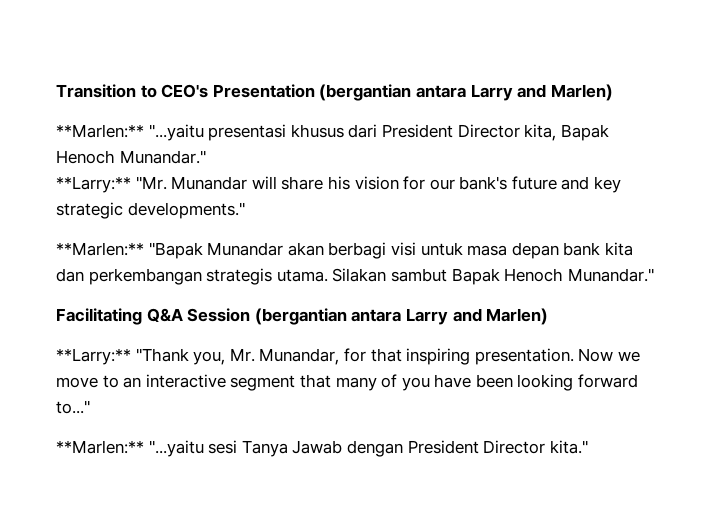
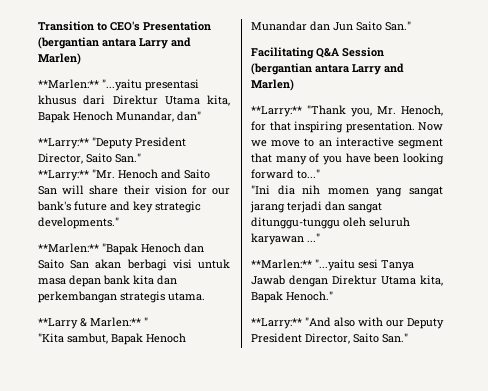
- **Marlen:** "...yaitu presentasi khusus dari President Director kita, Bapak Henoch Munandar."
- **Larry:** "Mr. Munandar will share his vision for our bank's future and key strategic developments."
+ **Marlen:** "...yaitu presentasi khusus dari Direktur Utama kita, Bapak Henoch Munandar, dan"
+ **Larry:** "Deputy President Director, Saito San."
+ **Larry:** "Mr. Henoch and Saito San will share their vision for our bank's future and key strategic developments."
- **Marlen:** "Bapak Munandar akan berbagi visi untuk masa depan bank kita dan perkembangan strategis utama. Silakan sambut Bapak Henoch Munandar."
+ **Marlen:** "Bapak Henoch dan Saito San akan berbagi visi untuk masa depan bank kita dan perkembangan strategis utama.
+ **Larry & Marlen:** "
+ "Kita sambut, Bapak Henoch Munandar dan Jun Saito San."
- **Larry:** "Thank you, Mr. Munandar, for that inspiring presentation.
+ **Larry:** "Thank you, Mr. Henoch, for that inspiring presentation.
+ "Ini dia nih momen yang sangat jarang terjadi dan sangat ditunggu-tunggu oleh seluruh karyawan ..."
- **Marlen:** "...yaitu sesi Tanya Jawab dengan President Director kita."
+ **Marlen:** "...yaitu sesi Tanya Jawab dengan Direktur Utama kita, Bapak Henoch."
+ **Larry:** "And also with our Deputy President Director, Saito San."

